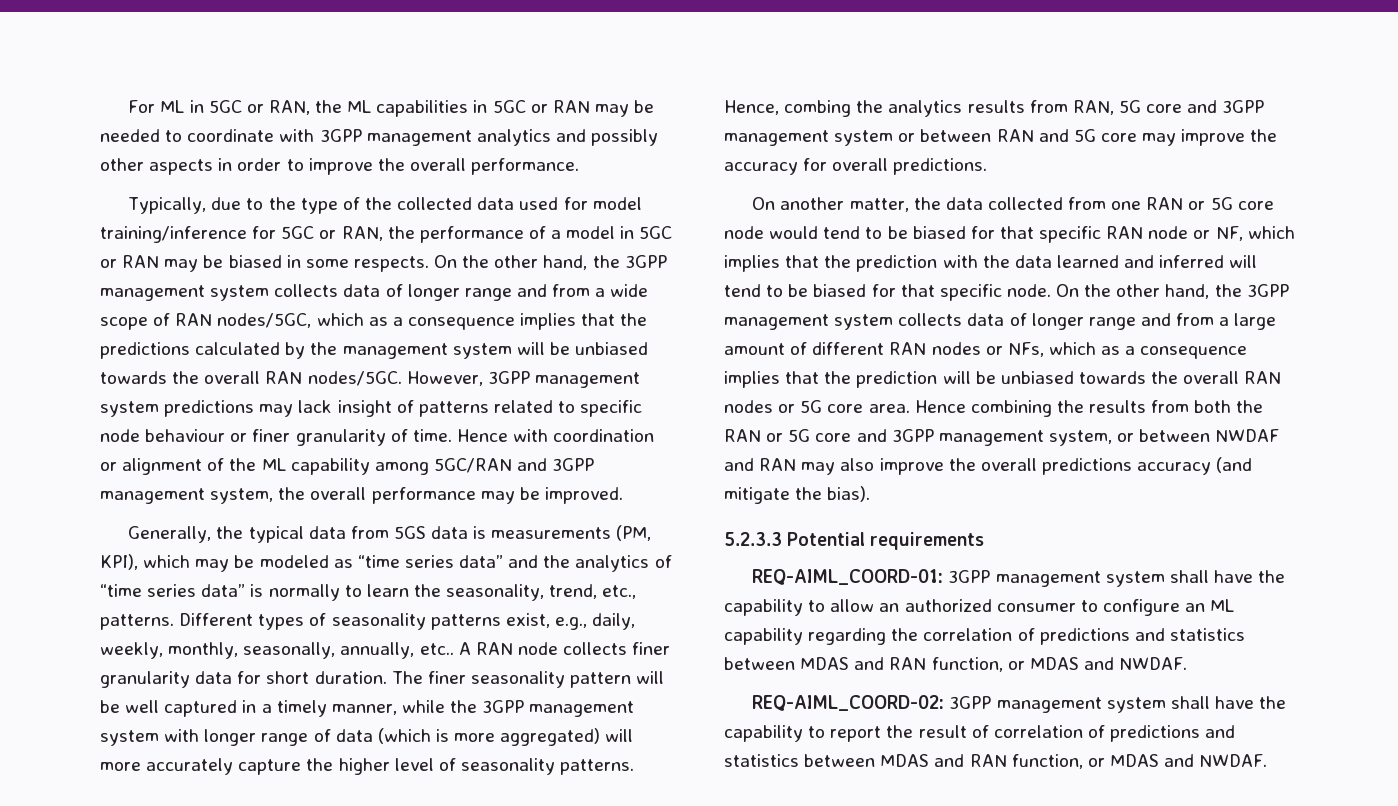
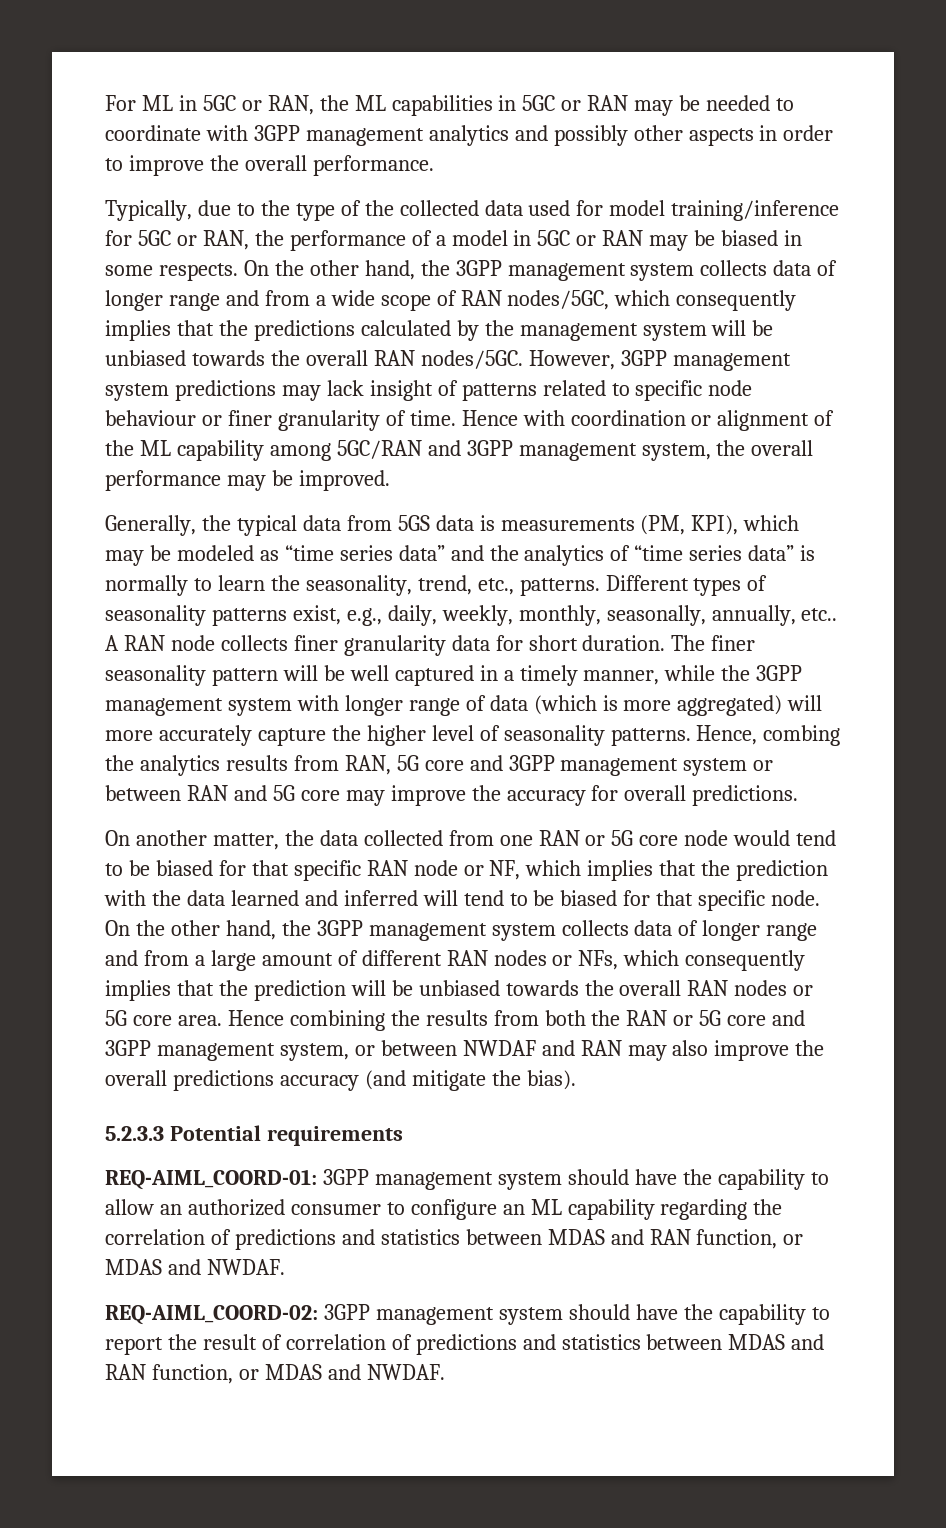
- On the other hand, the 3GPP management system collects data of longer range and from a wide scope of RAN nodes/5GC, which as a consequence implies that the predictions calculated by the management system will be unbiased towards the overall RAN nodes/5GC.
+ On the other hand, the 3GPP management system collects data of longer range and from a wide scope of RAN nodes/5GC, which consequently implies that the predictions calculated by the management system will be unbiased towards the overall RAN nodes/5GC.
- On the other hand, the 3GPP management system collects data of longer range and from a large amount of different RAN nodes or NFs, which as a consequence implies that the prediction will be unbiased towards the overall RAN nodes or 5G core area.
+ On the other hand, the 3GPP management system collects data of longer range and from a large amount of different RAN nodes or NFs, which consequently implies that the prediction will be unbiased towards the overall RAN nodes or 5G core area.
- REQ-AIML_COORD-01: 3GPP management system shall have the capability to allow an authorized consumer to configure an ML capability regarding the correlation of predictions and statistics between MDAS and RAN function, or MDAS and NWDAF.
+ REQ-AIML_COORD-01: 3GPP management system should have the capability to allow an authorized consumer to configure an ML capability regarding the correlation of predictions and statistics between MDAS and RAN function, or MDAS and NWDAF.
- REQ-AIML_COORD-02: 3GPP management system shall have the capability to report the result of correlation of predictions and statistics between MDAS and RAN function, or MDAS and NWDAF.
+ REQ-AIML_COORD-02: 3GPP management system should have the capability to report the result of correlation of predictions and statistics between MDAS and RAN function, or MDAS and NWDAF.

